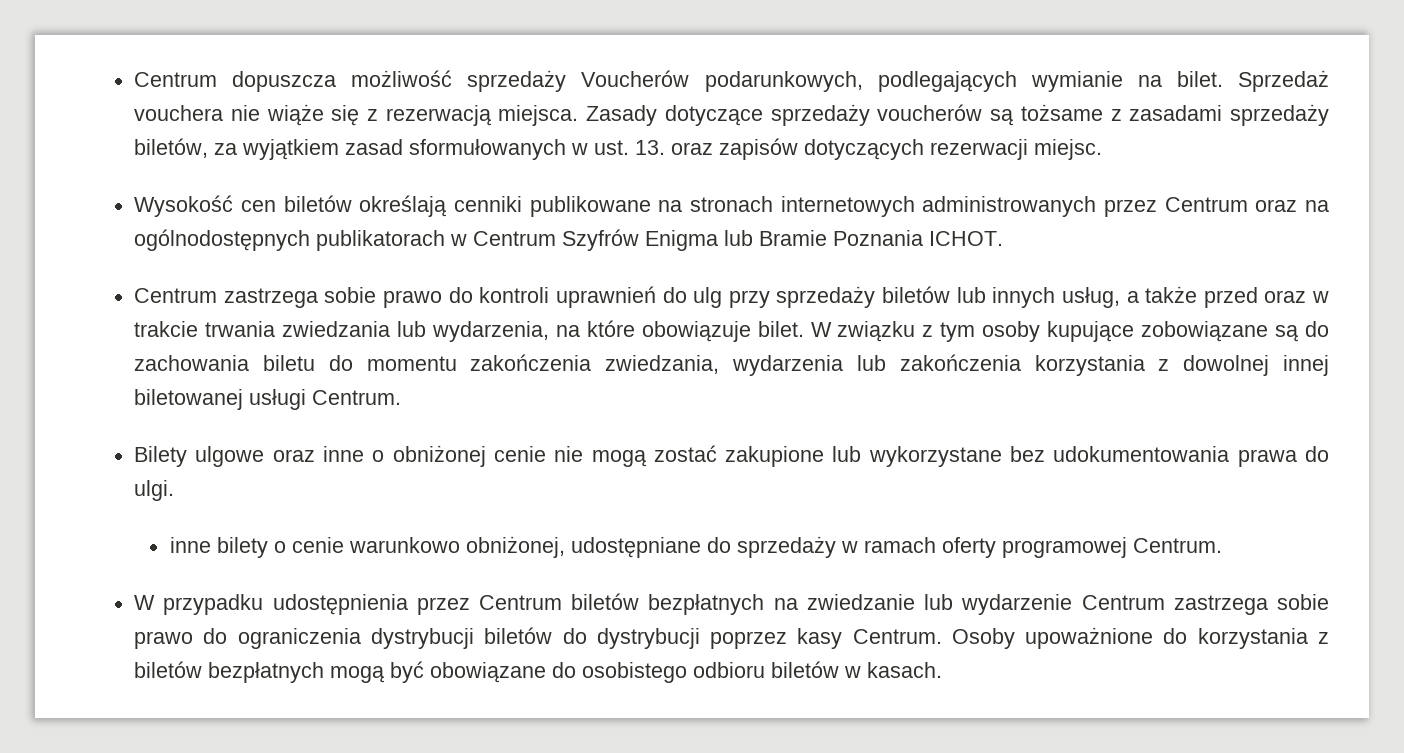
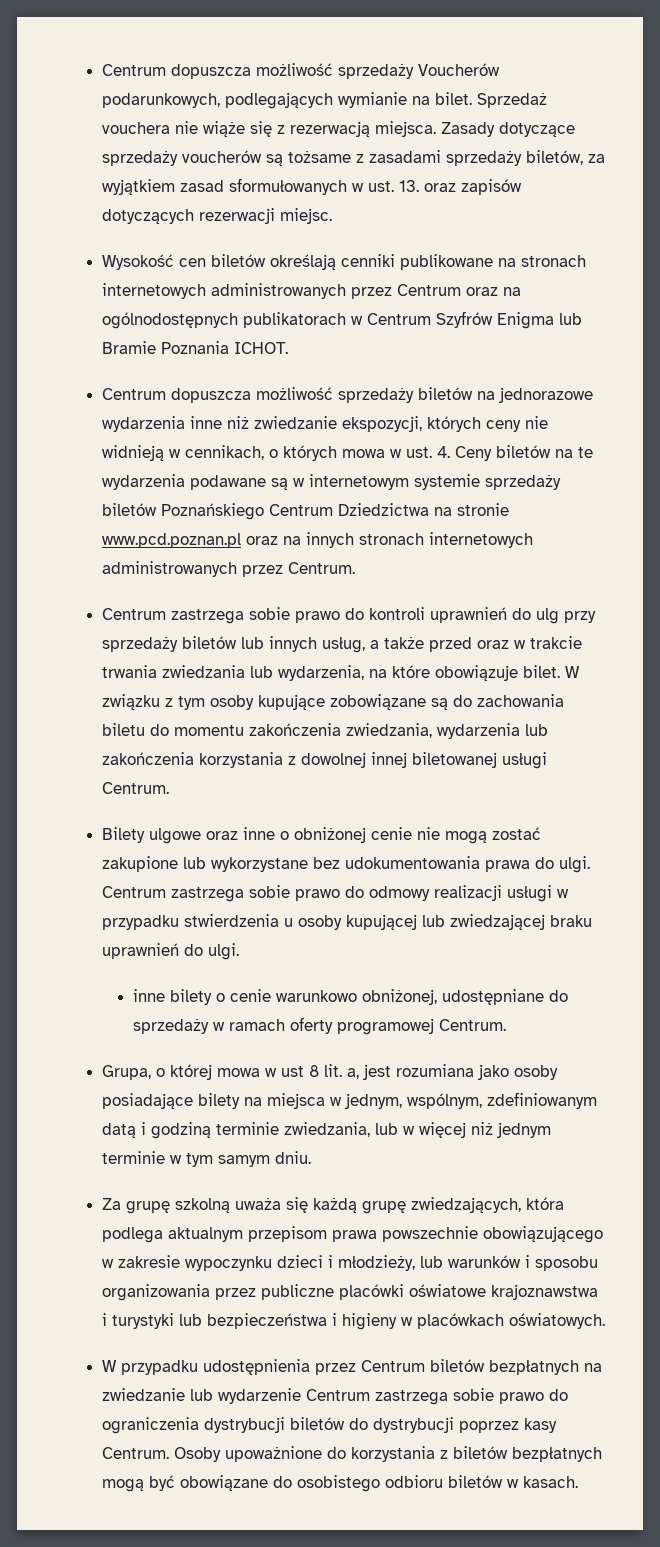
+ Centrum dopuszcza możliwość sprzedaży biletów na jednorazowe wydarzenia inne niż zwiedzanie ekspozycji, których ceny nie widnieją w cennikach, o których mowa w ust. 4. Ceny biletów na te wydarzenia podawane są w internetowym systemie sprzedaży biletów Poznańskiego Centrum Dziedzictwa na stronie www.pcd.poznan.pl oraz na innych stronach internetowych administrowanych przez Centrum.
+ Centrum zastrzega sobie prawo do odmowy realizacji usługi w przypadku stwierdzenia u osoby kupującej lub zwiedzającej braku uprawnień do ulgi.
+ Grupa, o której mowa w ust 8 lit. a, jest rozumiana jako osoby posiadające bilety na miejsca w jednym, wspólnym, zdefiniowanym datą i godziną terminie zwiedzania, lub w więcej niż jednym terminie w tym samym dniu.
+ Za grupę szkolną uważa się każdą grupę zwiedzających, która podlega aktualnym przepisom prawa powszechnie obowiązującego w zakresie wypoczynku dzieci i młodzieży, lub warunków i sposobu organizowania przez publiczne placówki oświatowe krajoznawstwa i turystyki lub bezpieczeństwa i higieny w placówkach oświatowych.

